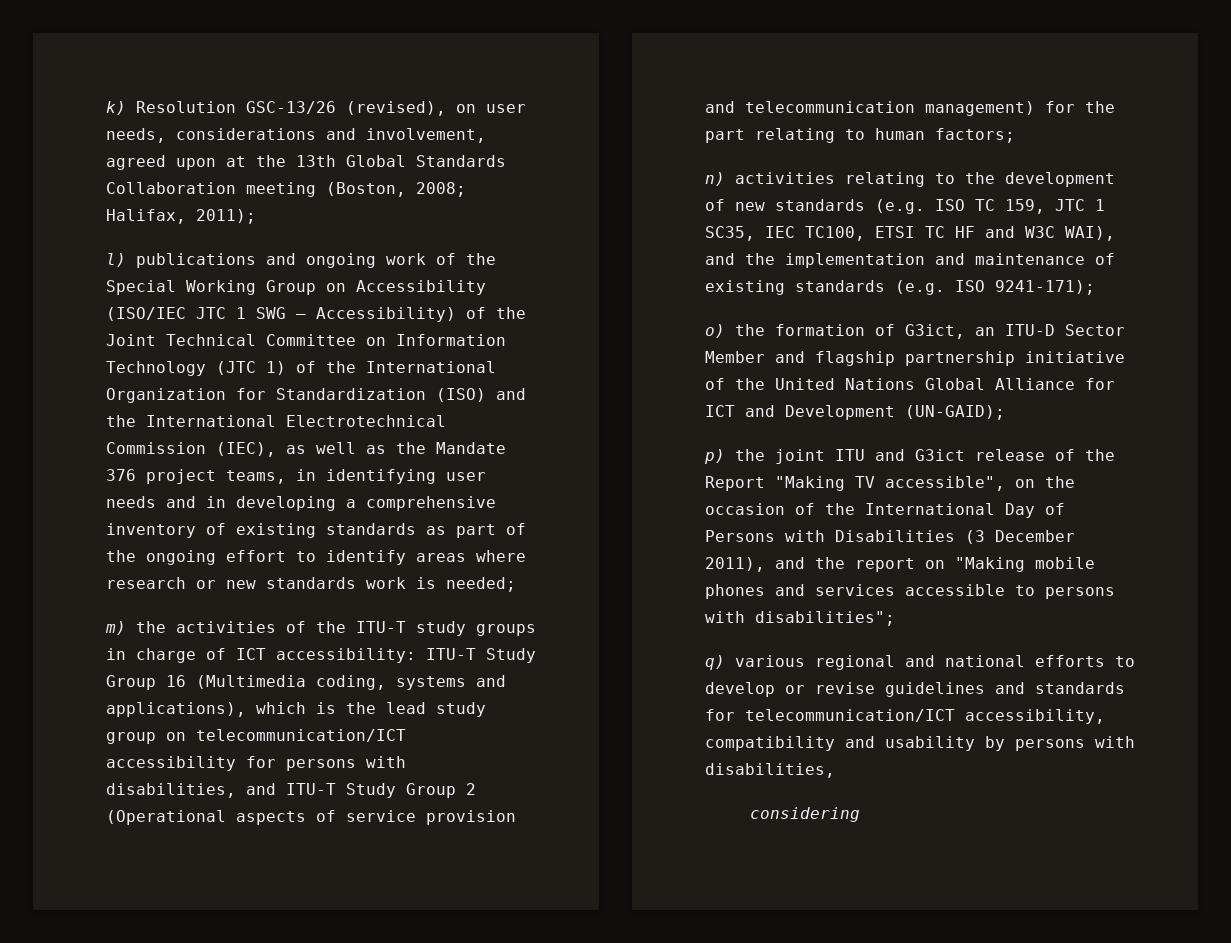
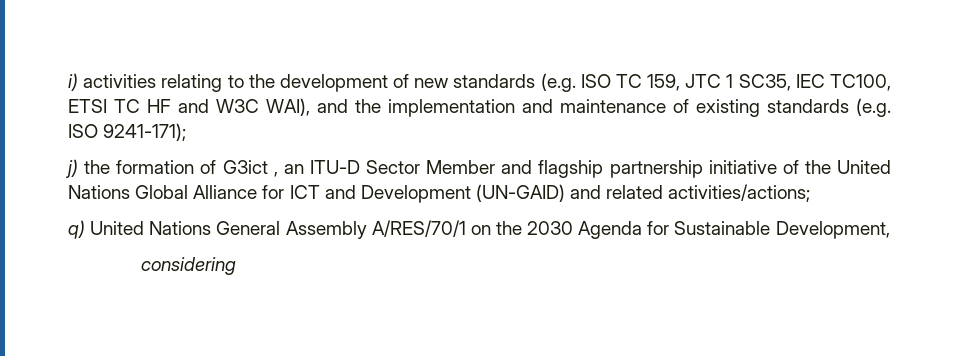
- k) Resolution GSC-13/26 (revised), on user needs, considerations and involvement, agreed upon at the 13th Global Standards Collaboration meeting (Boston, 2008; Halifax, 2011);
- l) publications and ongoing work of the Special Working Group on Accessibility (ISO/IEC JTC 1 SWG – Accessibility) of the Joint Technical Committee on Information Technology (JTC 1) of the International Organization for Standardization (ISO) and the International Electrotechnical Commission (IEC), as well as the Mandate 376 project teams, in identifying user needs and in developing a comprehensive inventory of existing standards as part of the ongoing effort to identify areas where research or new standards work is needed;
- m) the activities of the ITU-T study groups in charge of ICT accessibility: ITU-T Study Group 16 (Multimedia coding, systems and applications), which is the lead study group on telecommunication/ICT accessibility for persons with disabilities, and ITU-T Study Group 2 (Operational aspects of service provision and telecommunication management) for the part relating to human factors;
- n) activities relating to the development of new standards (e.g. ISO TC 159, JTC 1 SC35, IEC TC100, ETSI TC HF and W3C WAI), and the implementation and maintenance of existing standards (e.g. ISO 9241-171);
+ i) activities relating to the development of new standards (e.g. ISO TC 159, JTC 1 SC35, IEC TC100, ETSI TC HF and W3C WAI), and the implementation and maintenance of existing standards (e.g. ISO 9241-171);
- o) the formation of G3ict, an ITU-D Sector Member and flagship partnership initiative of the United Nations Global Alliance for ICT and Development (UN-GAID);
- p) the joint ITU and G3ict release of the Report "Making TV accessible", on the occasion of the International Day of Persons with Disabilities (3 December 2011), and the report on "Making mobile phones and services accessible to persons with disabilities";
- q) various regional and national efforts to develop or revise guidelines and standards for telecommunication/ICT accessibility, compatibility and usability by persons with disabilities,
+ j) the formation of G3ict , an ITU-D Sector Member and flagship partnership initiative of the United Nations Global Alliance for ICT and Development (UN-GAID) and related activities/actions;
+ q) United Nations General Assembly A/RES/70/1 on the 2030 Agenda for Sustainable Development,

